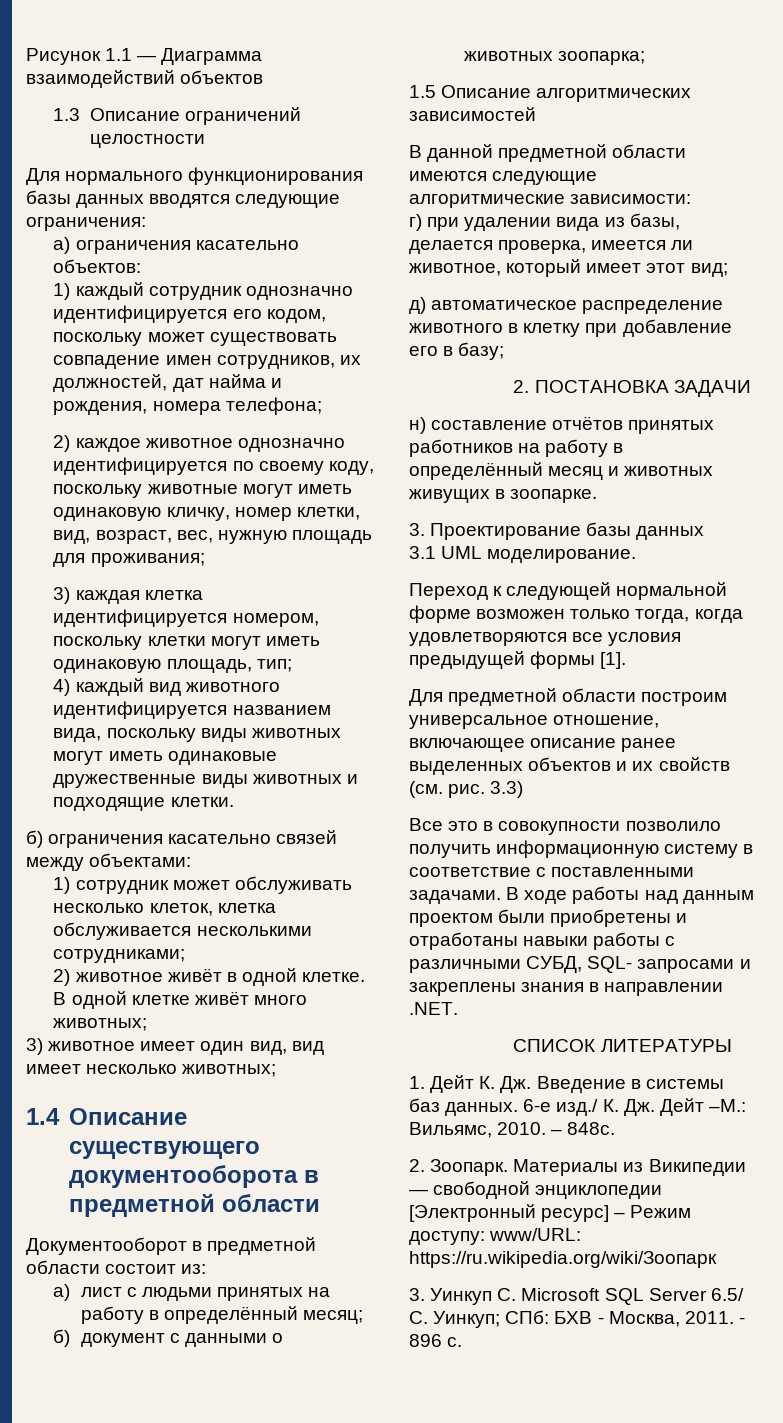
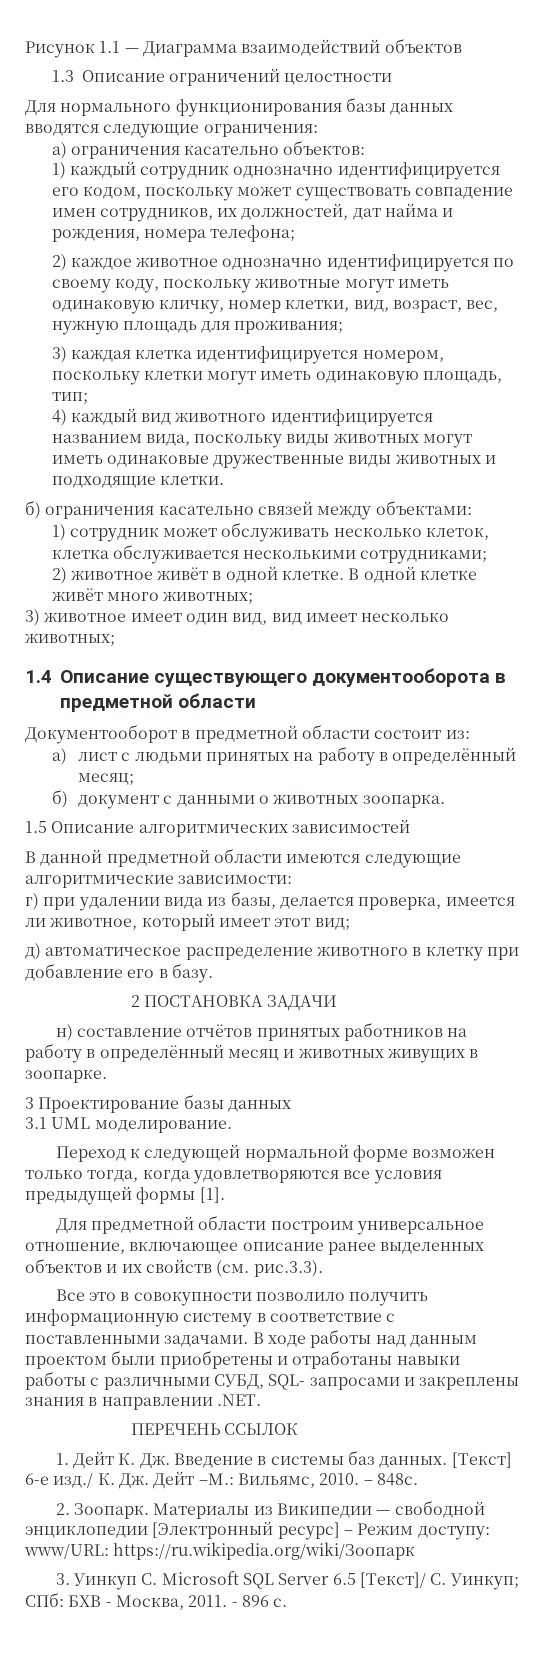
- б) документ с данными о животных зоопарка;
+ б) документ с данными о животных зоопарка.
- д) автоматическое распределение животного в клетку при добавление его в базу;
- 2. ПОСТАНОВКА ЗАДАЧИ
+ д) автоматическое распределение животного в клетку при добавление его в базу.
+ 2 ПОСТАНОВКА ЗАДАЧИ
- 3. Проектирование базы данных
+ 3 Проектирование базы данных
- Для предметной области построим универсальное отношение, включающее описание ранее выделенных объектов и их свойств (см. рис. 3.3)
+ Для предметной области построим универсальное отношение, включающее описание ранее выделенных объектов и их свойств (см. рис.3.3).
- СПИСОК ЛИТЕРАТУРЫ
+ ПЕРЕЧЕНЬ ССЫЛОК
- 6-е изд./ К. Дж. Дейт –М.: Вильямс, 2010.
+ [Текст] 6-е изд./ К. Дж. Дейт –М.: Вильямс, 2010.
- 3. Уинкуп С. Microsoft SQL Server 6.5/ С. Уинкуп; СПб: БХВ - Москва, 2011.
+ 3. Уинкуп С. Microsoft SQL Server 6.5 [Текст]/ С. Уинкуп; СПб: БХВ - Москва, 2011.

